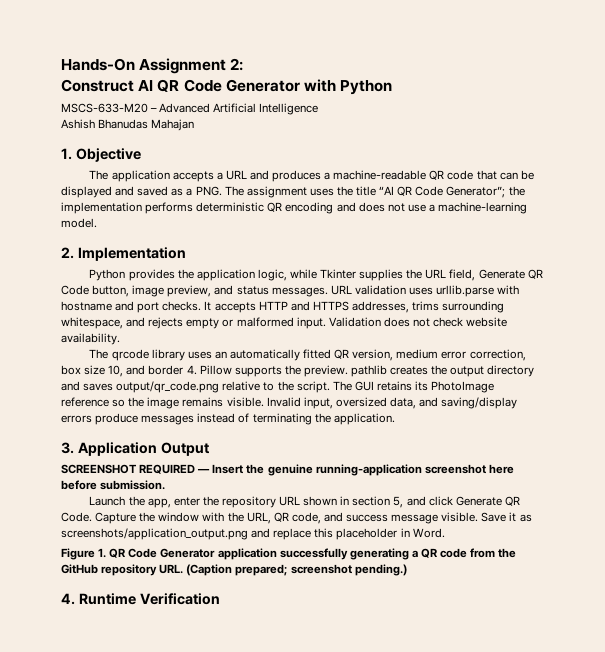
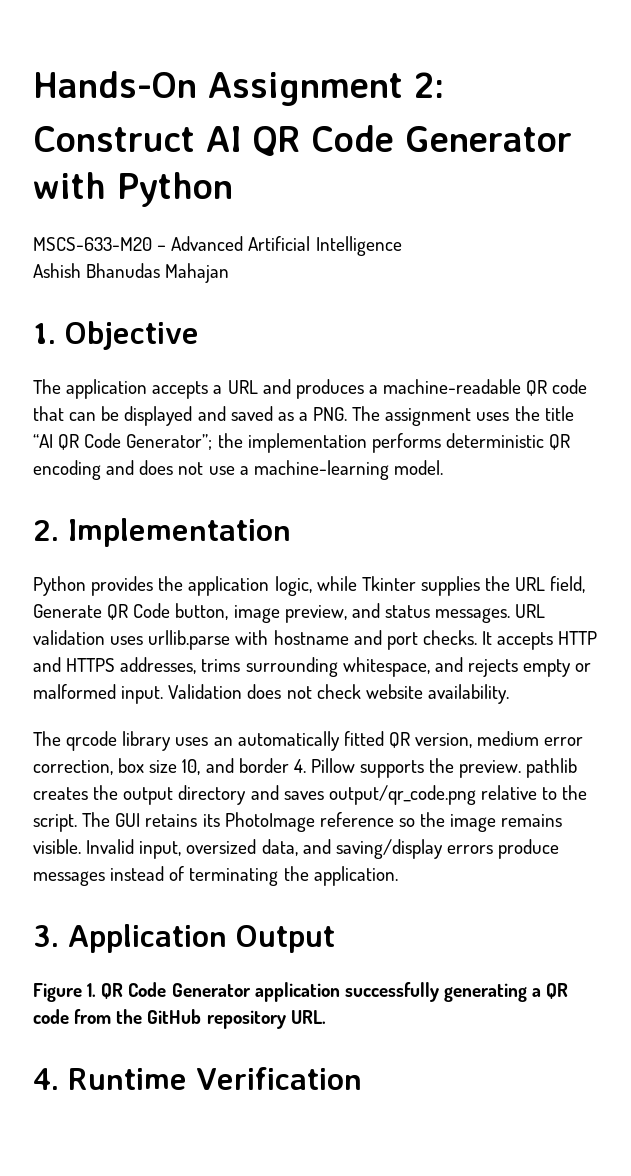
- SCREENSHOT REQUIRED — Insert the genuine running-application screenshot here before submission.
- Launch the app, enter the repository URL shown in section 5, and click Generate QR Code. Capture the window with the URL, QR code, and success message visible. Save it as screenshots/application_output.png and replace this placeholder in Word.
- Figure 1. QR Code Generator application successfully generating a QR code from the GitHub repository URL. (Caption prepared; screenshot pending.)
+ Figure 1. QR Code Generator application successfully generating a QR code from the GitHub repository URL.

